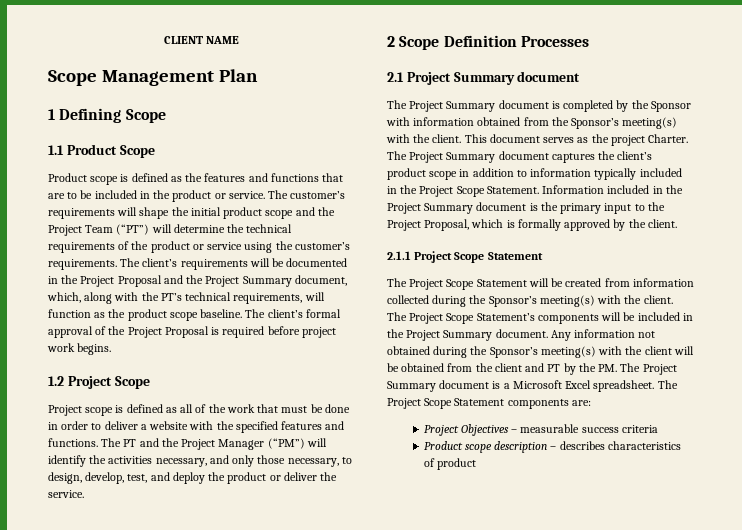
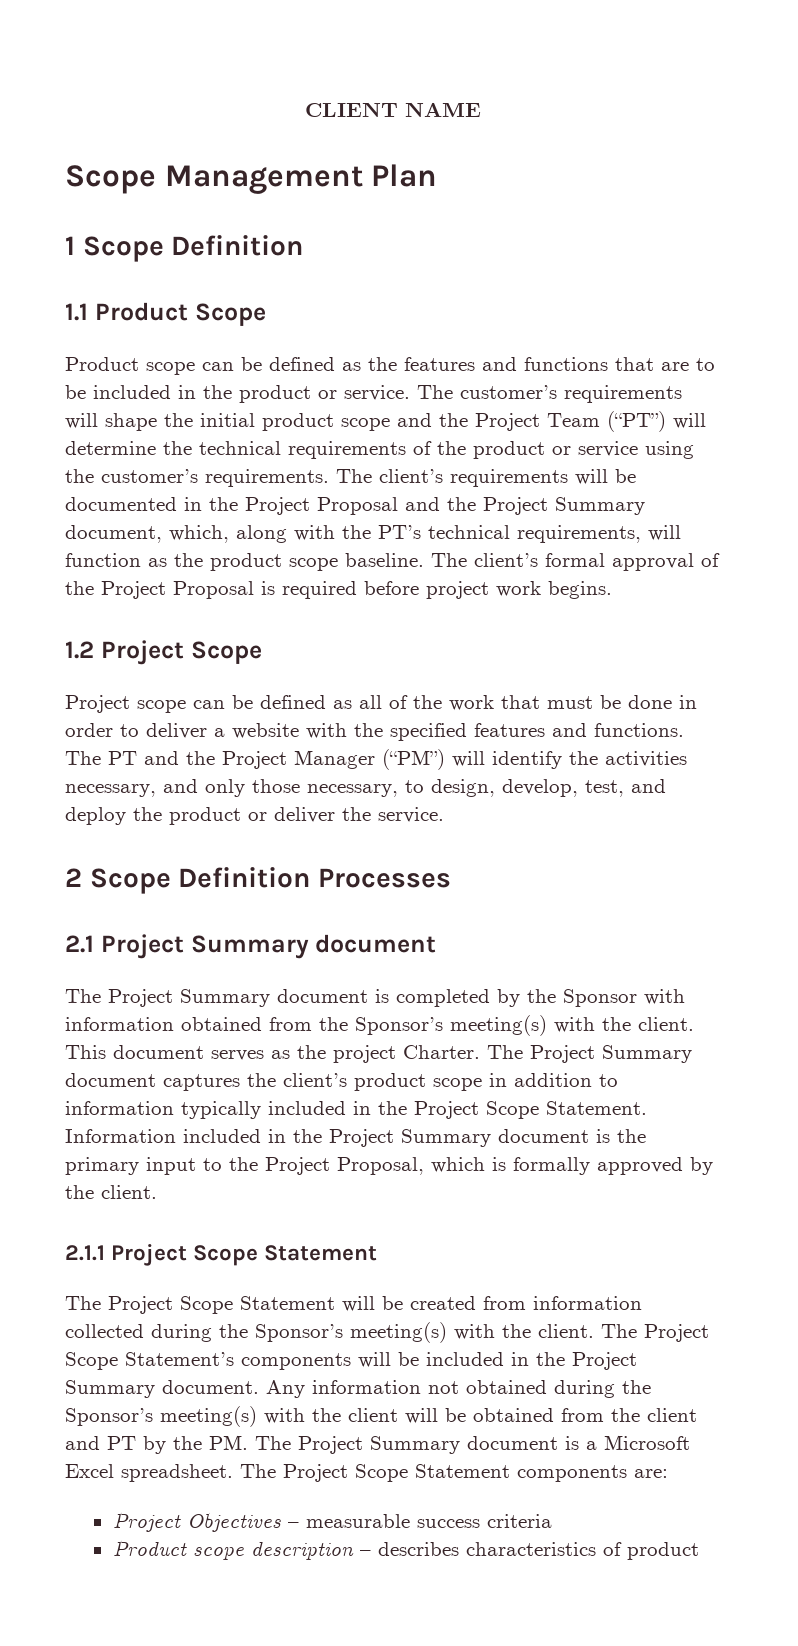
- 1 Defining Scope
+ 1 Scope Definition
- Product scope is defined as the features and functions that are to be included in the product or service.
+ Product scope can be defined as the features and functions that are to be included in the product or service.
- Project scope is defined as all of the work that must be done in order to deliver a website with the specified features and functions.
+ Project scope can be defined as all of the work that must be done in order to deliver a website with the specified features and functions.

